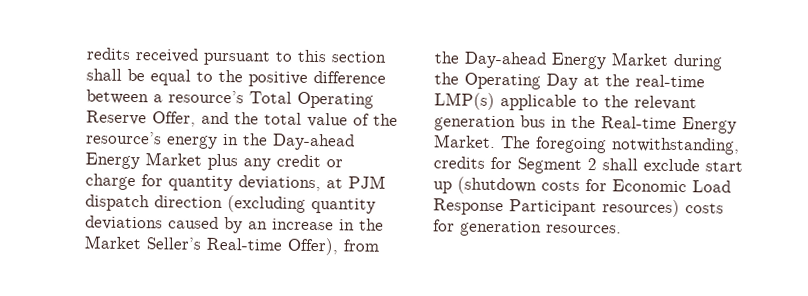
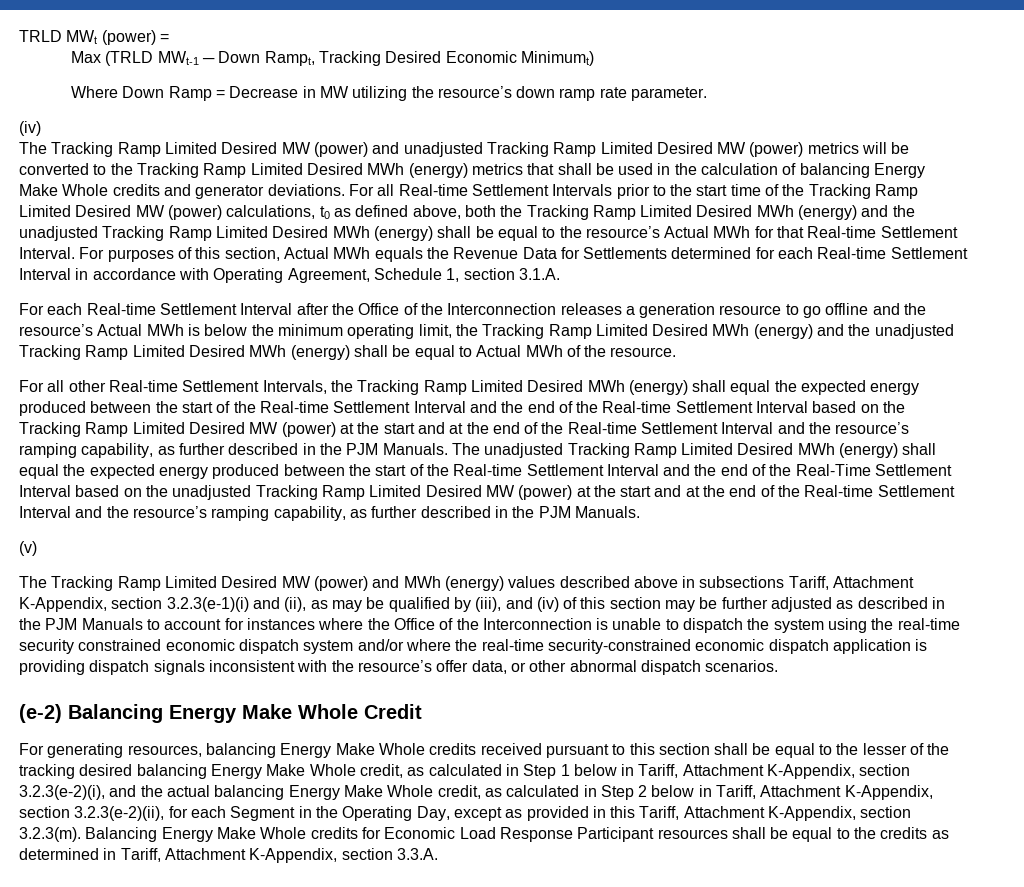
- redits received pursuant to this section shall be equal to the positive difference between a resource’s Total Operating Reserve Offer, and the total value of the resource’s energy in the Day-ahead Energy Market plus any credit or charge for quantity deviations, at PJM dispatch direction (excluding quantity deviations caused by an increase in the Market Seller’s Real-time Offer), from the Day-ahead Energy Market during the Operating Day at the real-time LMP(s) applicable to the relevant generation bus in the Real-time Energy Market. The foregoing notwithstanding, credits for Segment 2 shall exclude start up (shutdown costs for Economic Load Response Participant resources) costs for generation resources.
+ TRLD MWt (power) =
+ Max (TRLD MWt-1 ─ Down Rampt, Tracking Desired Economic Minimumt)
+ Where Down Ramp = Decrease in MW utilizing the resource’s down ramp rate parameter.
+ (iv)
+ The Tracking Ramp Limited Desired MW (power) and unadjusted Tracking Ramp Limited Desired MW (power) metrics will be converted to the Tracking Ramp Limited Desired MWh (energy) metrics that shall be used in the calculation of balancing Energy Make Whole credits and generator deviations. For all Real-time Settlement Intervals prior to the start time of the Tracking Ramp Limited Desired MW (power) calculations, t0 as defined above, both the Tracking Ramp Limited Desired MWh (energy) and the unadjusted Tracking Ramp Limited Desired MWh (energy) shall be equal to the resource’s Actual MWh for that Real-time Settlement Interval. For purposes of this section, Actual MWh equals the Revenue Data for Settlements determined for each Real-time Settlement Interval in accordance with Operating Agreement, Schedule 1, section 3.1.A.
+ For each Real-time Settlement Interval after the Office of the Interconnection releases a generation resource to go offline and the resource’s Actual MWh is below the minimum operating limit, the Tracking Ramp Limited Desired MWh (energy) and the unadjusted Tracking Ramp Limited Desired MWh (energy) shall be equal to Actual MWh of the resource.
+ For all other Real-time Settlement Intervals, the Tracking Ramp Limited Desired MWh (energy) shall equal the expected energy produced between the start of the Real-time Settlement Interval and the end of the Real-time Settlement Interval based on the Tracking Ramp Limited Desired MW (power) at the start and at the end of the Real-time Settlement Interval and the resource’s ramping capability, as further described in the PJM Manuals. The unadjusted Tracking Ramp Limited Desired MWh (energy) shall equal the expected energy produced between the start of the Real-time Settlement Interval and the end of the Real-Time Settlement Interval based on the unadjusted Tracking Ramp Limited Desired MW (power) at the start and at the end of the Real-time Settlement Interval and the resource’s ramping capability, as further described in the PJM Manuals.
+ (v)
+ The Tracking Ramp Limited Desired MW (power) and MWh (energy) values described above in subsections Tariff, Attachment K-Appendix, section 3.2.3(e-1)(i) and (ii), as may be qualified by (iii), and (iv) of this section may be further adjusted as described in the PJM Manuals to account for instances where the Office of the Interconnection is unable to dispatch the system using the real-time security constrained economic dispatch system and/or where the real-time security-constrained economic dispatch application is providing dispatch signals inconsistent with the resource’s offer data, or other abnormal dispatch scenarios.
+ (e-2) Balancing Energy Make Whole Credit
+ For generating resources, balancing Energy Make Whole credits received pursuant to this section shall be equal to the lesser of the tracking desired balancing Energy Make Whole credit, as calculated in Step 1 below in Tariff, Attachment K-Appendix, section 3.2.3(e-2)(i), and the actual balancing Energy Make Whole credit, as calculated in Step 2 below in Tariff, Attachment K-Appendix, section 3.2.3(e-2)(ii), for each Segment in the Operating Day, except as provided in this Tariff, Attachment K-Appendix, section 3.2.3(m). Balancing Energy Make Whole credits for Economic Load Response Participant resources shall be equal to the credits as determined in Tariff, Attachment K-Appendix, section 3.3.A.

